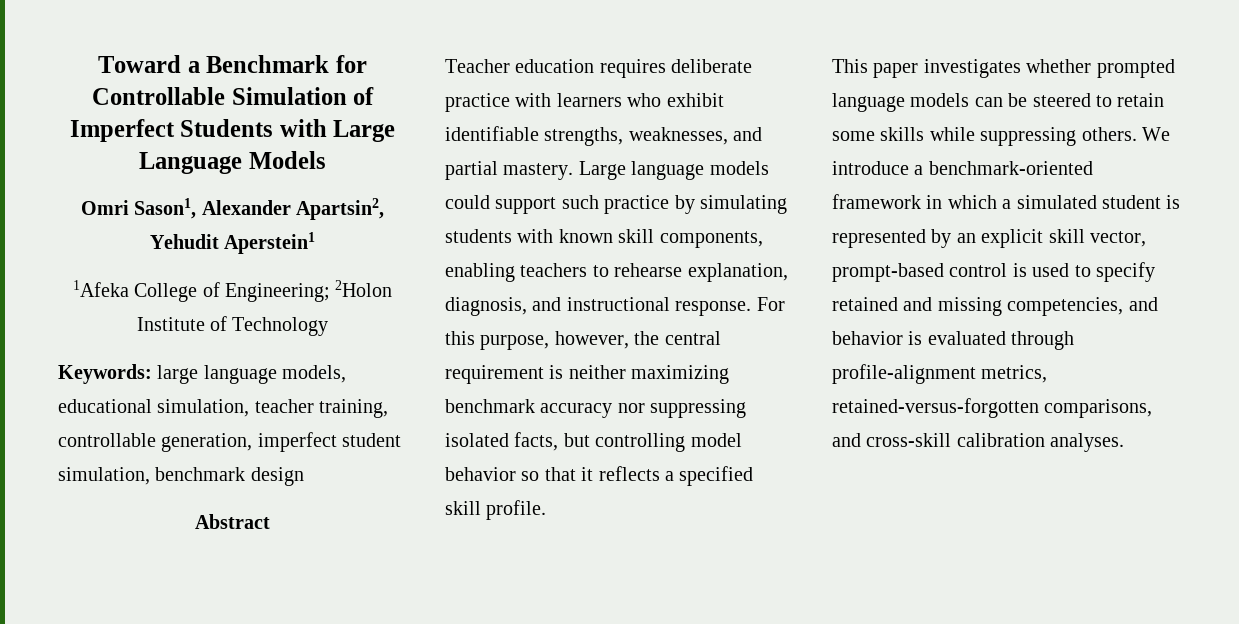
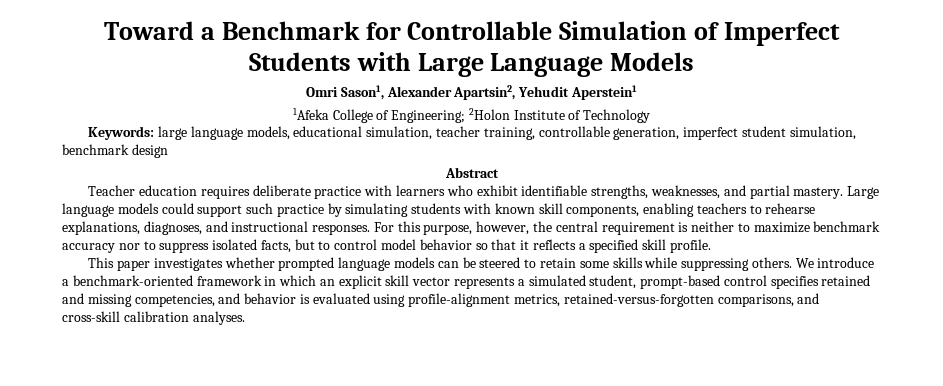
- Large language models could support such practice by simulating students with known skill components, enabling teachers to rehearse explanation, diagnosis, and instructional response.
+ Large language models could support such practice by simulating students with known skill components, enabling teachers to rehearse explanations, diagnoses, and instructional responses.
- For this purpose, however, the central requirement is neither maximizing benchmark accuracy nor suppressing isolated facts, but controlling model behavior so that it reflects a specified skill profile.
+ For this purpose, however, the central requirement is neither to maximize benchmark accuracy nor to suppress isolated facts, but to control model behavior so that it reflects a specified skill profile.
- We introduce a benchmark-oriented framework in which a simulated student is represented by an explicit skill vector, prompt-based control is used to specify retained and missing competencies, and behavior is evaluated through profile-alignment metrics, retained-versus-forgotten comparisons, and cross-skill calibration analyses.
+ We introduce a benchmark-oriented framework in which an explicit skill vector represents a simulated student, prompt-based control specifies retained and missing competencies, and behavior is evaluated using profile-alignment metrics, retained-versus-forgotten comparisons, and cross-skill calibration analyses.

